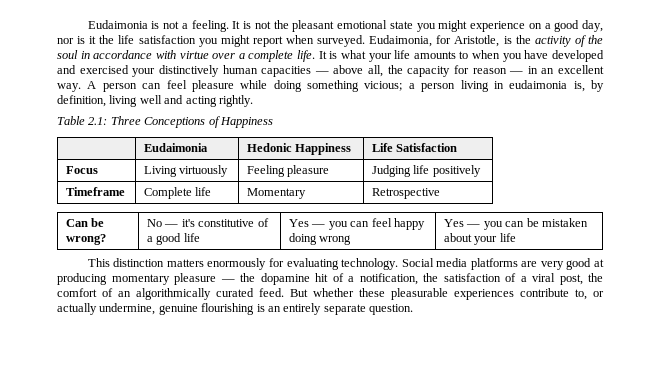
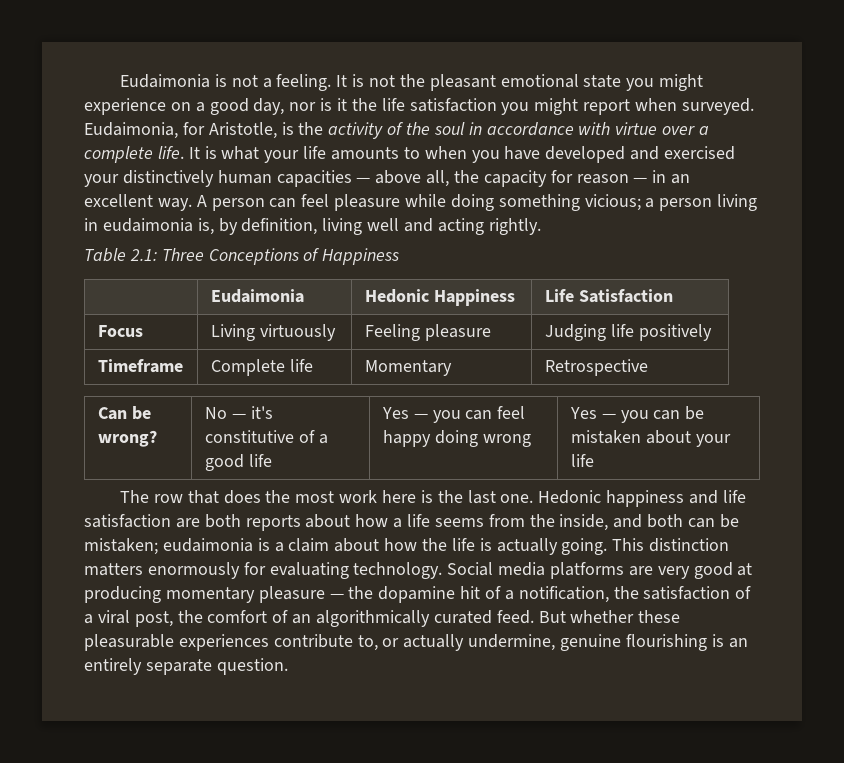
+ The row that does the most work here is the last one. Hedonic happiness and life satisfaction are both reports about how a life seems from the inside, and both can be mistaken; eudaimonia is a claim about how the life is actually going.

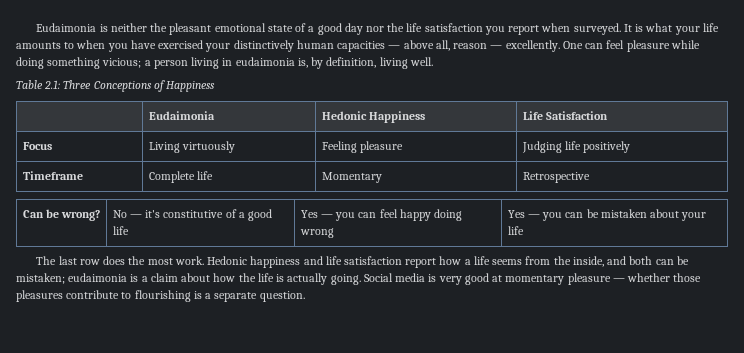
- Eudaimonia is not a feeling. It is not the pleasant emotional state you might experience on a good day, nor is it the life satisfaction you might report when surveyed.
+ Eudaimonia is neither the pleasant emotional state of a good day nor the life satisfaction you report when surveyed.
- Eudaimonia, for Aristotle, is the activity of the soul in accordance with virtue over a complete life.
- It is what your life amounts to when you have developed and exercised your distinctively human capacities — above all, the capacity for reason — in an excellent way. A person can feel pleasure while doing something vicious; a person living in eudaimonia is, by definition, living well and acting rightly.
+ It is what your life amounts to when you have exercised your distinctively human capacities — above all, reason — excellently. One can feel pleasure while doing something vicious; a person living in eudaimonia is, by definition, living well.
- The row that does the most work here is the last one.
+ The last row does the most work.
- Hedonic happiness and life satisfaction are both reports about how a life seems from the inside, and both can be mistaken; eudaimonia is a claim about how the life is actually going.
+ Hedonic happiness and life satisfaction report how a life seems from the inside, and both can be mistaken; eudaimonia is a claim about how the life is actually going.
- This distinction matters enormously for evaluating technology. Social media platforms are very good at producing momentary pleasure — the dopamine hit of a notification, the satisfaction of a viral post, the comfort of an algorithmically curated feed. But whether these pleasurable experiences contribute to, or actually undermine, genuine flourishing is an entirely separate question.
+ Social media is very good at momentary pleasure — whether those pleasures contribute to flourishing is a separate question.

